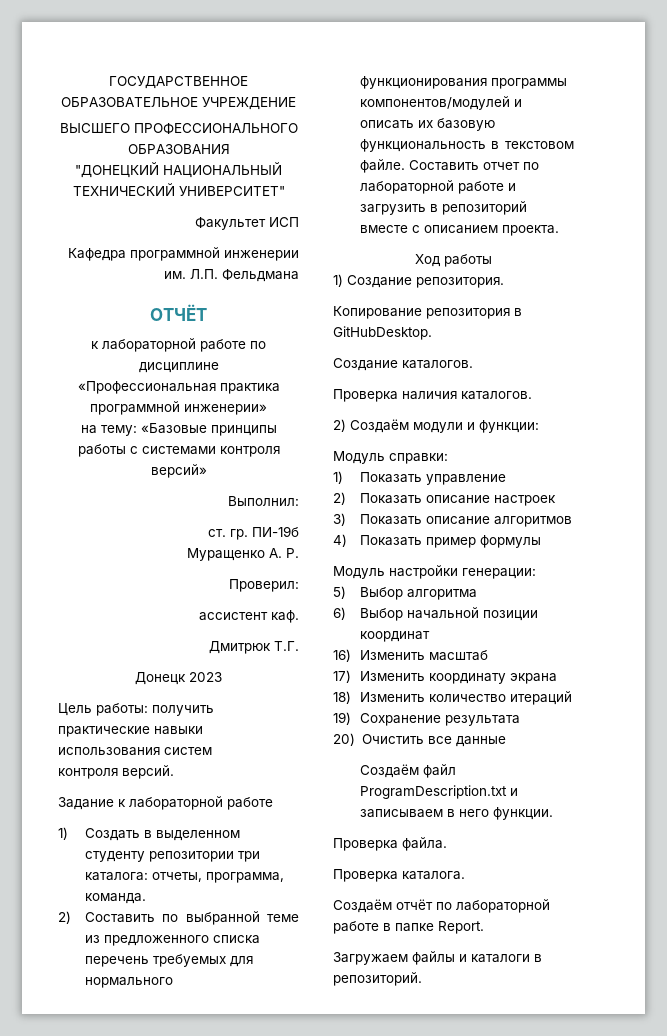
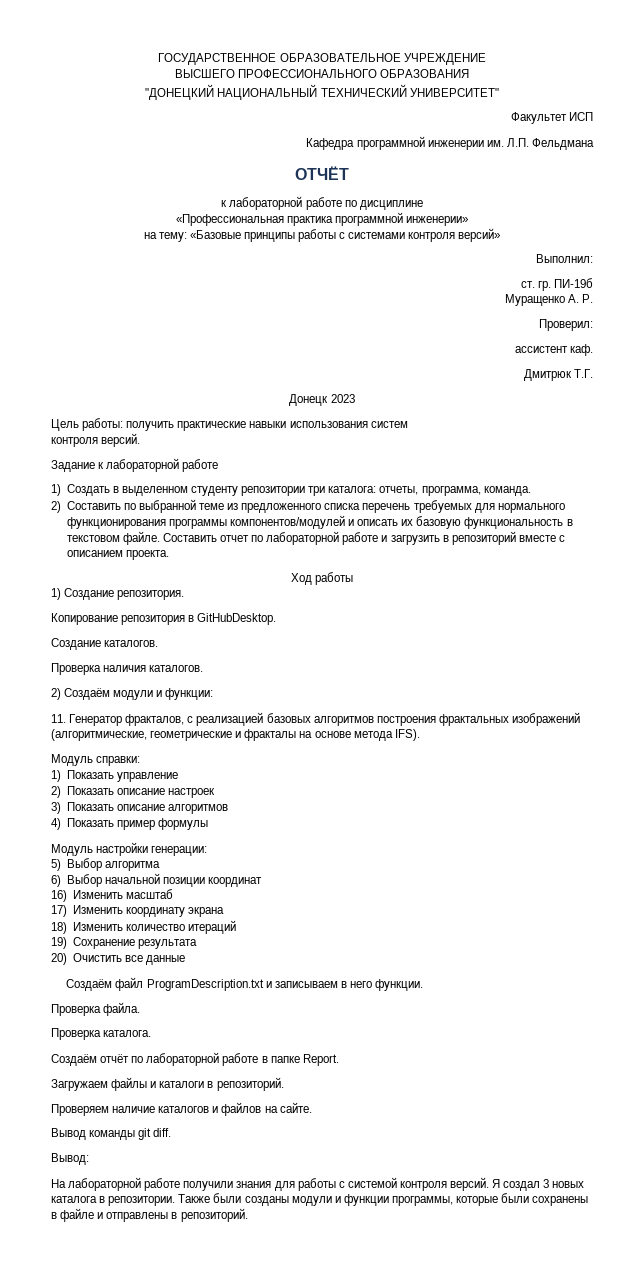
+ 11. Генератор фракталов, с реализацией базовых алгоритмов построения фрактальных изображений (алгоритмические, геометрические и фракталы на основе метода IFS).
+ Проверяем наличие каталогов и файлов на сайте.
+ Вывод команды git diff.
+ Вывод:
+ На лабораторной работе получили знания для работы с системой контроля версий. Я создал 3 новых каталога в репозитории. Также были созданы модули и функции программы, которые были сохранены в файле и отправлены в репозиторий.

